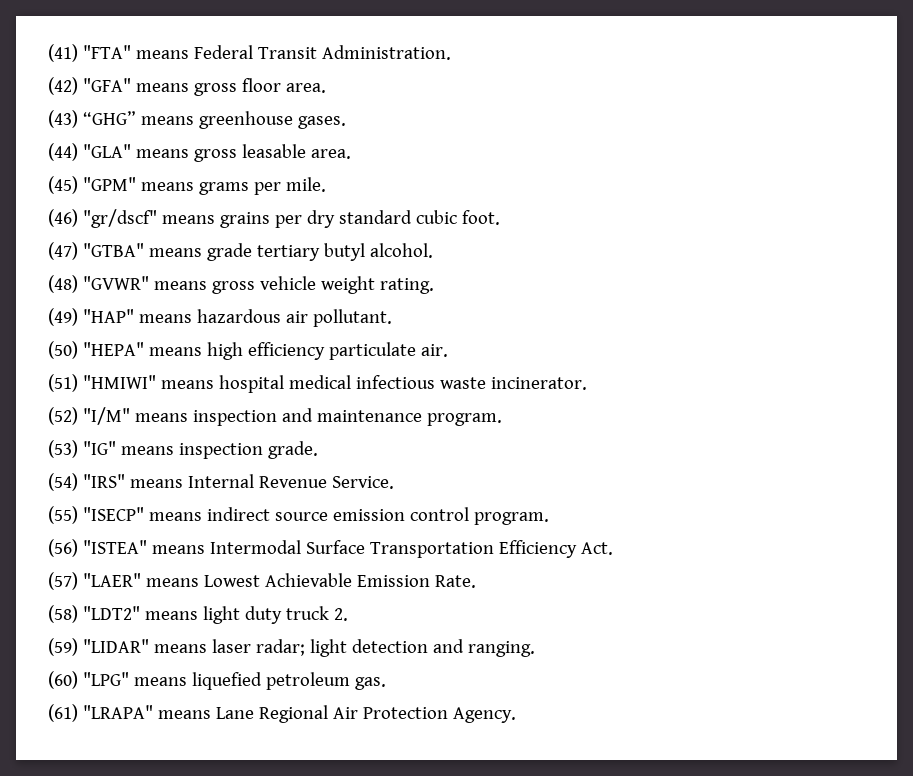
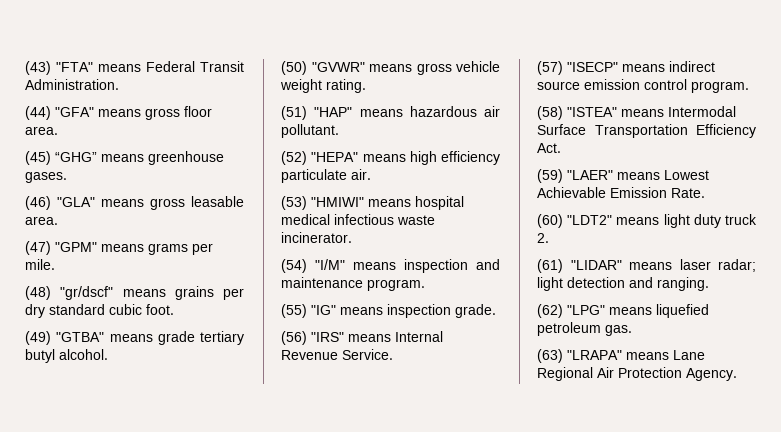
- (41) "FTA" means Federal Transit Administration.
+ (43) "FTA" means Federal Transit Administration.
- (42) "GFA" means gross floor area.
+ (44) "GFA" means gross floor area.
- (43) “GHG” means greenhouse gases.
+ (45) “GHG” means greenhouse gases.
- (44) "GLA" means gross leasable area.
+ (46) "GLA" means gross leasable area.
- (45) "GPM" means grams per mile.
+ (47) "GPM" means grams per mile.
- (46) "gr/dscf" means grains per dry standard cubic foot.
+ (48) "gr/dscf" means grains per dry standard cubic foot.
- (47) "GTBA" means grade tertiary butyl alcohol.
+ (49) "GTBA" means grade tertiary butyl alcohol.
- (48) "GVWR" means gross vehicle weight rating.
+ (50) "GVWR" means gross vehicle weight rating.
- (49) "HAP" means hazardous air pollutant.
+ (51) "HAP" means hazardous air pollutant.
- (50) "HEPA" means high efficiency particulate air.
+ (52) "HEPA" means high efficiency particulate air.
- (51) "HMIWI" means hospital medical infectious waste incinerator.
+ (53) "HMIWI" means hospital medical infectious waste incinerator.
- (52) "I/M" means inspection and maintenance program.
+ (54) "I/M" means inspection and maintenance program.
- (53) "IG" means inspection grade.
+ (55) "IG" means inspection grade.
- (54) "IRS" means Internal Revenue Service.
+ (56) "IRS" means Internal Revenue Service.
- (55) "ISECP" means indirect source emission control program.
+ (57) "ISECP" means indirect source emission control program.
- (56) "ISTEA" means Intermodal Surface Transportation Efficiency Act.
+ (58) "ISTEA" means Intermodal Surface Transportation Efficiency Act.
- (57) "LAER" means Lowest Achievable Emission Rate.
+ (59) "LAER" means Lowest Achievable Emission Rate.
- (58) "LDT2" means light duty truck 2.
+ (60) "LDT2" means light duty truck 2.
- (59) "LIDAR" means laser radar; light detection and ranging.
+ (61) "LIDAR" means laser radar; light detection and ranging.
- (60) "LPG" means liquefied petroleum gas.
+ (62) "LPG" means liquefied petroleum gas.
- (61) "LRAPA" means Lane Regional Air Protection Agency.
+ (63) "LRAPA" means Lane Regional Air Protection Agency.

